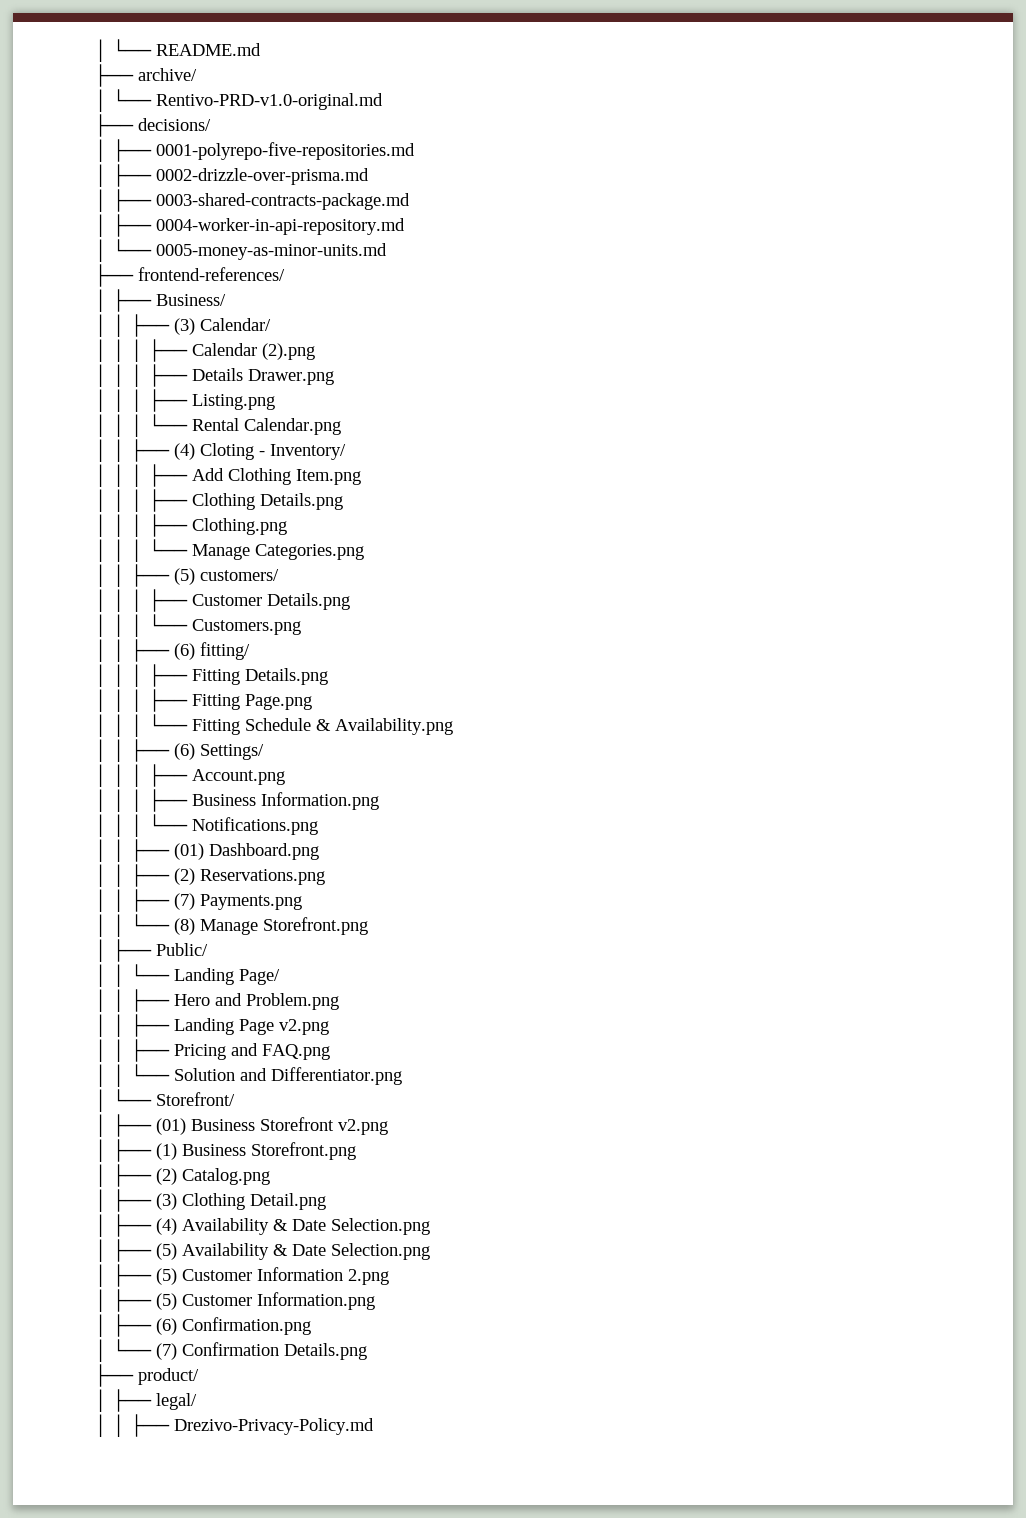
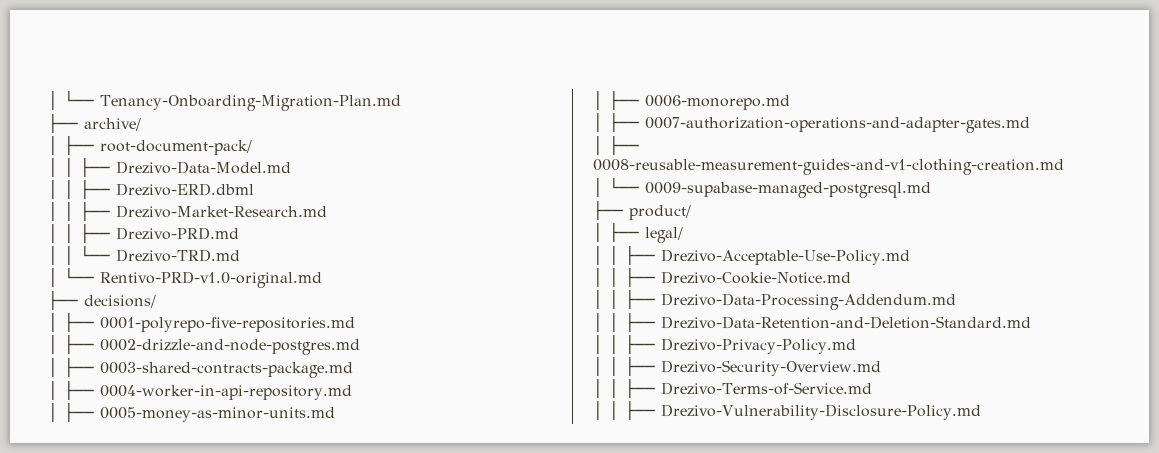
- │ └── README.md
+ │ └── Tenancy-Onboarding-Migration-Plan.md
+ │ ├── root-document-pack/
+ │ │ ├── Drezivo-Data-Model.md
+ │ │ ├── Drezivo-ERD.dbml
+ │ │ ├── Drezivo-Market-Research.md
+ │ │ ├── Drezivo-PRD.md
+ │ │ └── Drezivo-TRD.md
- │ ├── 0002-drizzle-over-prisma.md
+ │ ├── 0002-drizzle-and-node-postgres.md
- │ └── 0005-money-as-minor-units.md
+ │ ├── 0005-money-as-minor-units.md
- ├── frontend-references/
- │ ├── Business/
- │ │ ├── (3) Calendar/
- │ │ │ ├── Calendar (2).png
- │ │ │ ├── Details Drawer.png
- │ │ │ ├── Listing.png
- │ │ │ └── Rental Calendar.png
- │ │ ├── (4) Cloting - Inventory/
- │ │ │ ├── Add Clothing Item.png
- │ │ │ ├── Clothing Details.png
- │ │ │ ├── Clothing.png
- │ │ │ └── Manage Categories.png
- │ │ ├── (5) customers/
- │ │ │ ├── Customer Details.png
- │ │ │ └── Customers.png
- │ │ ├── (6) fitting/
- │ │ │ ├── Fitting Details.png
- │ │ │ ├── Fitting Page.png
- │ │ │ └── Fitting Schedule & Availability.png
- │ │ ├── (6) Settings/
- │ │ │ ├── Account.png
- │ │ │ ├── Business Information.png
- │ │ │ └── Notifications.png
- │ │ ├── (01) Dashboard.png
- │ │ ├── (2) Reservations.png
- │ │ ├── (7) Payments.png
- │ │ └── (8) Manage Storefront.png
- │ ├── Public/
- │ │ └── Landing Page/
- │ │ ├── Hero and Problem.png
- │ │ ├── Landing Page v2.png
- │ │ ├── Pricing and FAQ.png
- │ │ └── Solution and Differentiator.png
- │ └── Storefront/
- │ ├── (01) Business Storefront v2.png
- │ ├── (1) Business Storefront.png
- │ ├── (2) Catalog.png
- │ ├── (3) Clothing Detail.png
- │ ├── (4) Availability & Date Selection.png
- │ ├── (5) Availability & Date Selection.png
- │ ├── (5) Customer Information 2.png
- │ ├── (5) Customer Information.png
- │ ├── (6) Confirmation.png
- │ └── (7) Confirmation Details.png
+ │ ├── 0006-monorepo.md
+ │ ├── 0007-authorization-operations-and-adapter-gates.md
+ │ ├── 0008-reusable-measurement-guides-and-v1-clothing-creation.md
+ │ └── 0009-supabase-managed-postgresql.md
+ │ │ ├── Drezivo-Acceptable-Use-Policy.md
+ │ │ ├── Drezivo-Cookie-Notice.md
+ │ │ ├── Drezivo-Data-Processing-Addendum.md
+ │ │ ├── Drezivo-Data-Retention-and-Deletion-Standard.md
  │ │ ├── Drezivo-Privacy-Policy.md
+ │ │ ├── Drezivo-Security-Overview.md
+ │ │ ├── Drezivo-Terms-of-Service.md
+ │ │ ├── Drezivo-Vulnerability-Disclosure-Policy.md

